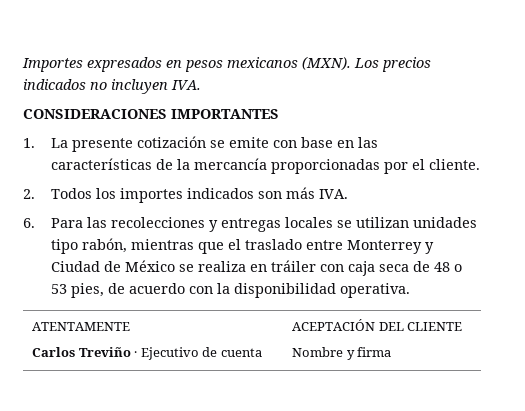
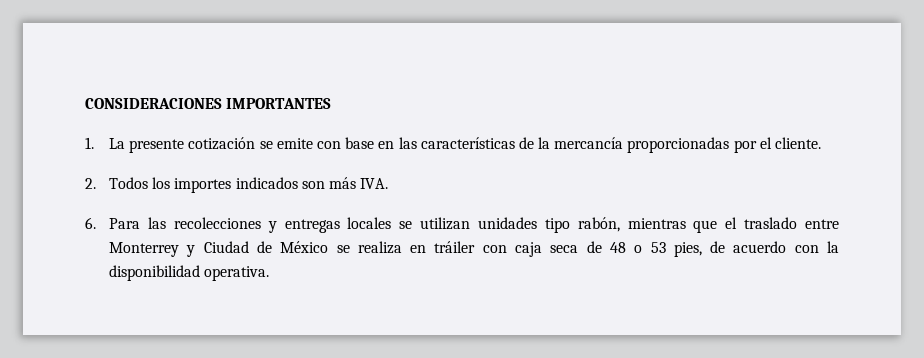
- Importes expresados en pesos mexicanos (MXN). Los precios indicados no incluyen IVA.
- ATENTAMENTE
- Carlos Treviño · Ejecutivo de cuenta | ACEPTACIÓN DEL CLIENTE
- Nombre y firma

